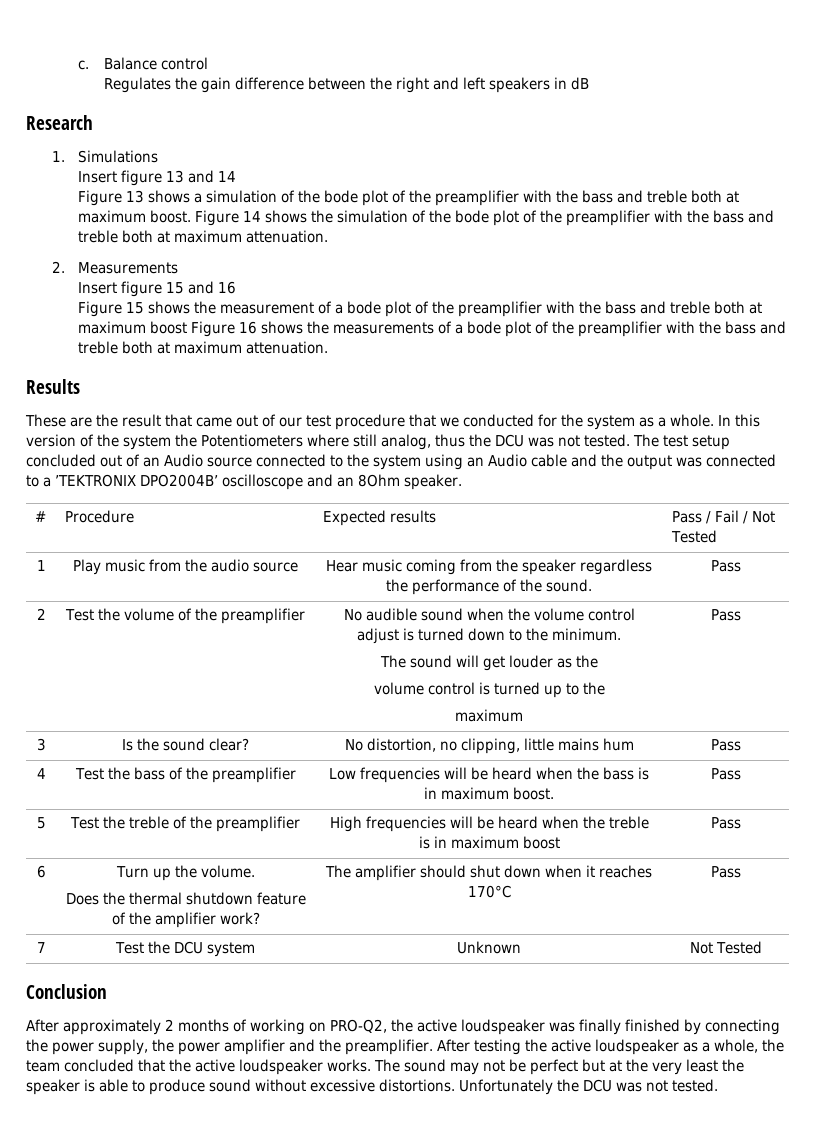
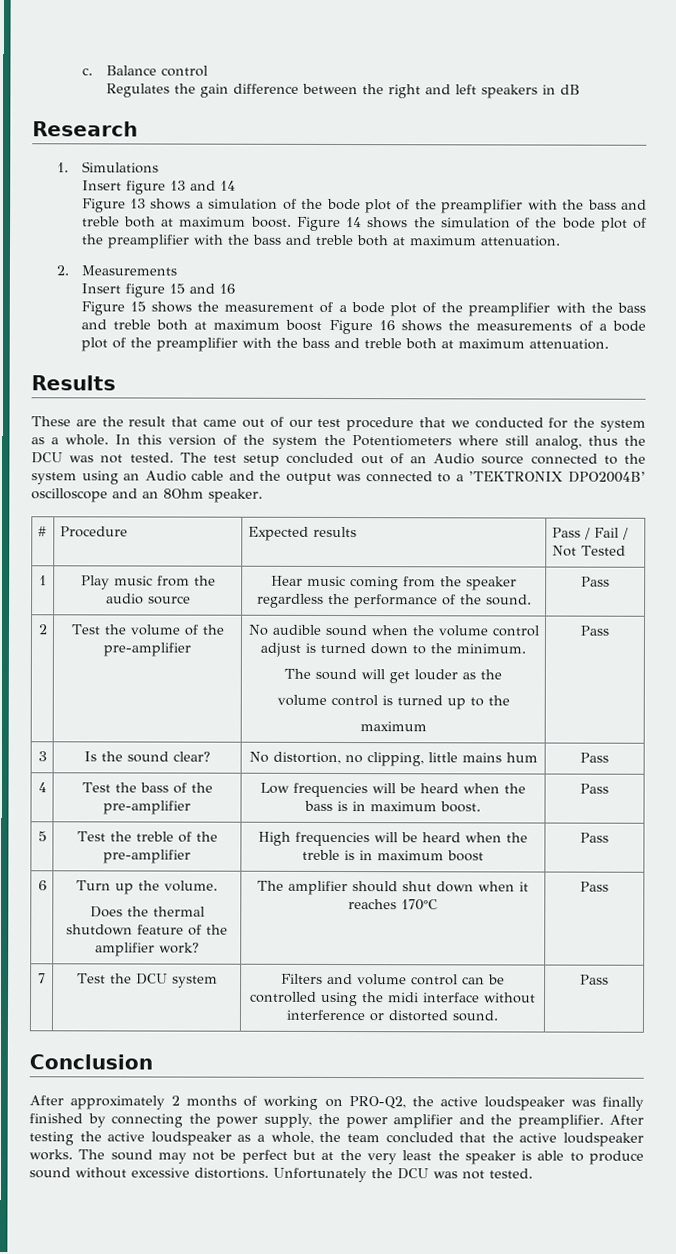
- 2 | Test the volume of the preamplifier | No audible sound when the volume control adjust is turned down to the minimum.
+ 2 | Test the volume of the pre-amplifier | No audible sound when the volume control adjust is turned down to the minimum.
- 4 | Test the bass of the preamplifier | Low frequencies will be heard when the bass is in maximum boost. | Pass
+ 4 | Test the bass of the pre-amplifier | Low frequencies will be heard when the bass is in maximum boost. | Pass
- 5 | Test the treble of the preamplifier | High frequencies will be heard when the treble is in maximum boost | Pass
+ 5 | Test the treble of the pre-amplifier | High frequencies will be heard when the treble is in maximum boost | Pass
- 7 | Test the DCU system | Unknown | Not Tested
+ 7 | Test the DCU system | Filters and volume control can be controlled using the midi interface without interference or distorted sound. | Pass

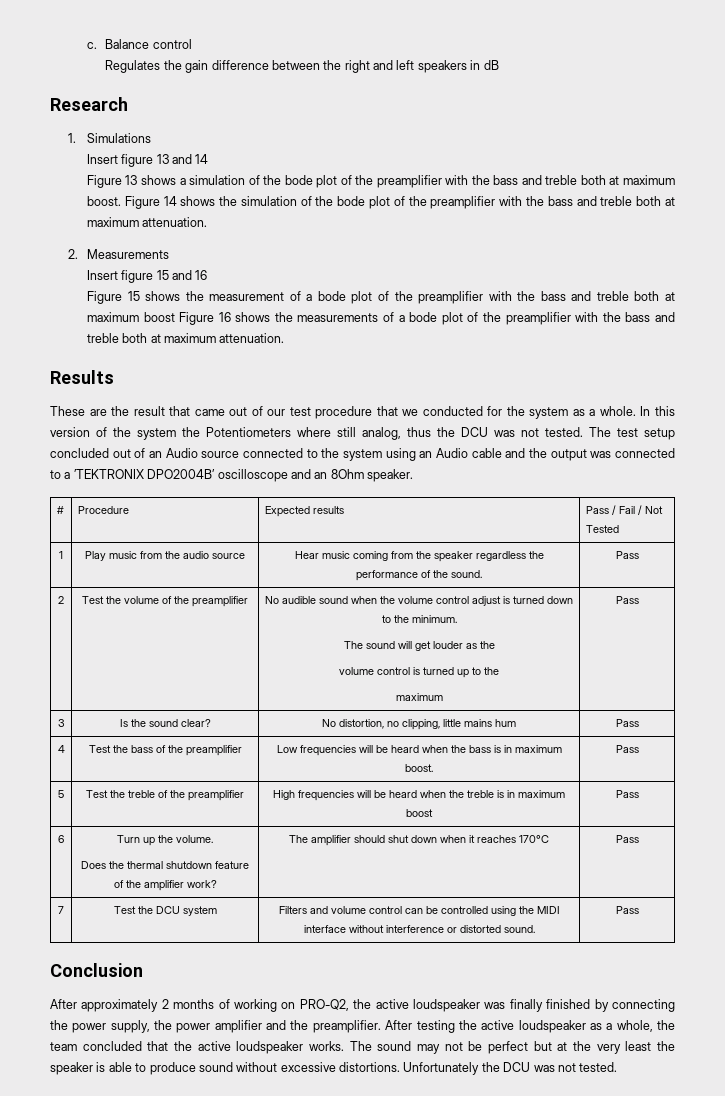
- 2 | Test the volume of the pre-amplifier | No audible sound when the volume control adjust is turned down to the minimum.
+ 2 | Test the volume of the preamplifier | No audible sound when the volume control adjust is turned down to the minimum.
- 4 | Test the bass of the pre-amplifier | Low frequencies will be heard when the bass is in maximum boost. | Pass
+ 4 | Test the bass of the preamplifier | Low frequencies will be heard when the bass is in maximum boost. | Pass
- 5 | Test the treble of the pre-amplifier | High frequencies will be heard when the treble is in maximum boost | Pass
+ 5 | Test the treble of the preamplifier | High frequencies will be heard when the treble is in maximum boost | Pass
- 7 | Test the DCU system | Filters and volume control can be controlled using the midi interface without interference or distorted sound. | Pass
+ 7 | Test the DCU system | Filters and volume control can be controlled using the MIDI interface without interference or distorted sound. | Pass

